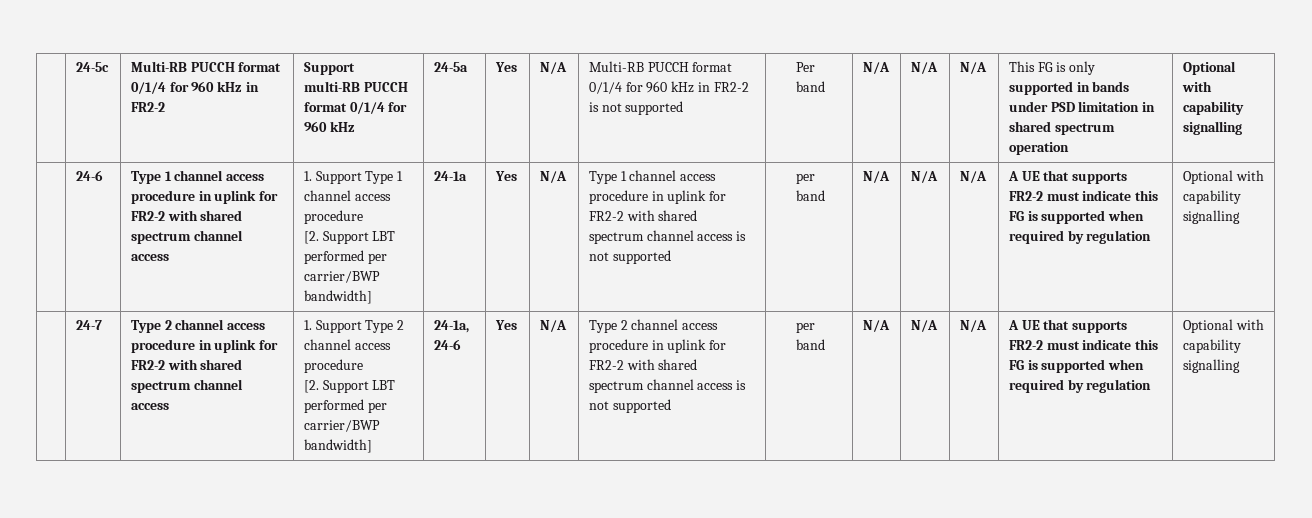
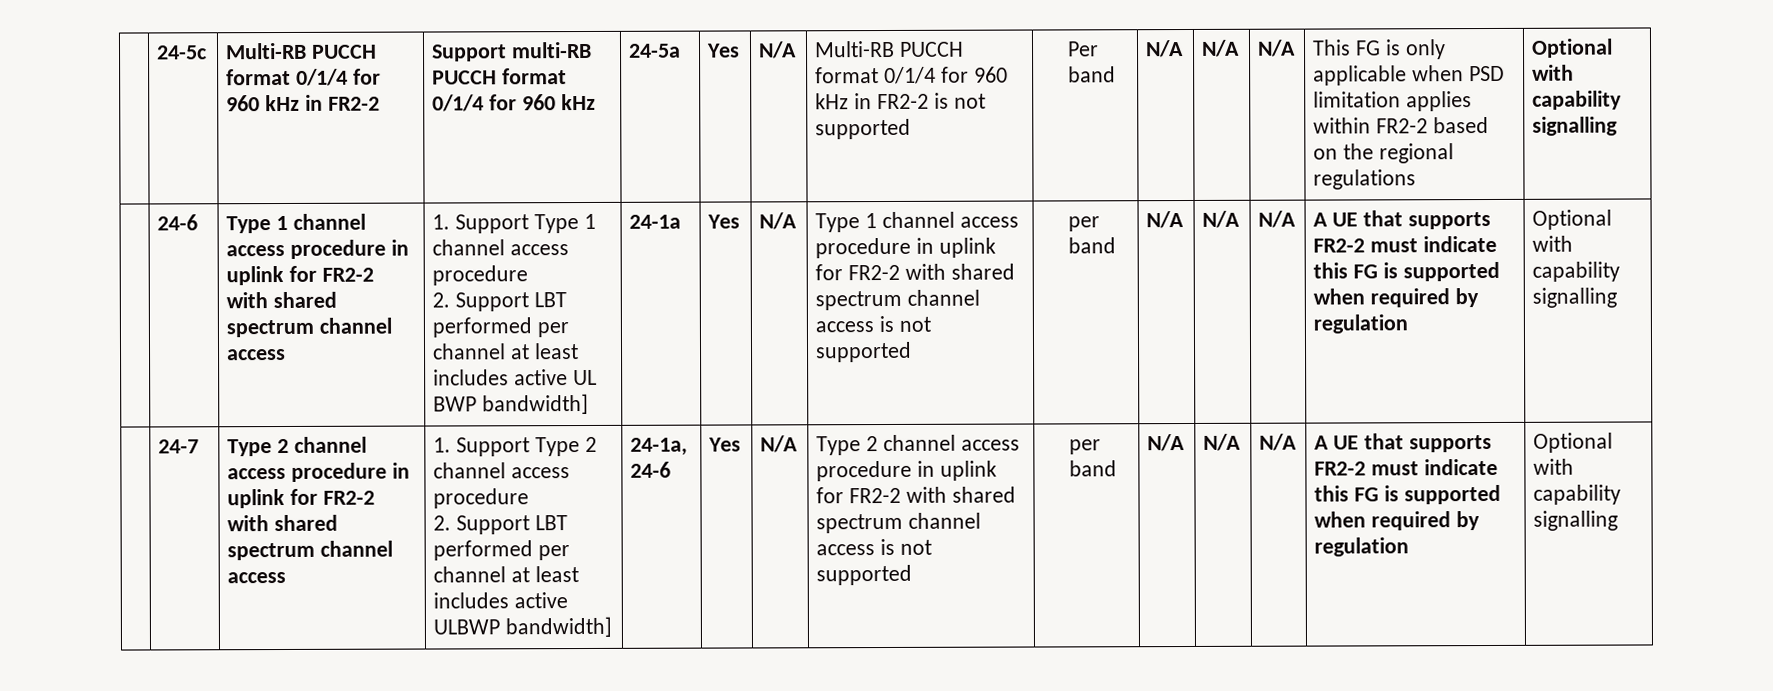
- This FG is only supported in bands under PSD limitation in shared spectrum operation
+ This FG is only applicable when PSD limitation applies within FR2-2 based on the regional regulations
  1. Support Type 1 channel access procedure
- [2. Support LBT performed per carrier/BWP bandwidth]
+ 2. Support LBT performed per channel at least includes active UL BWP bandwidth]
  1. Support Type 2 channel access procedure
- [2. Support LBT performed per carrier/BWP bandwidth]
+ 2. Support LBT performed per channel at least includes active ULBWP bandwidth]

